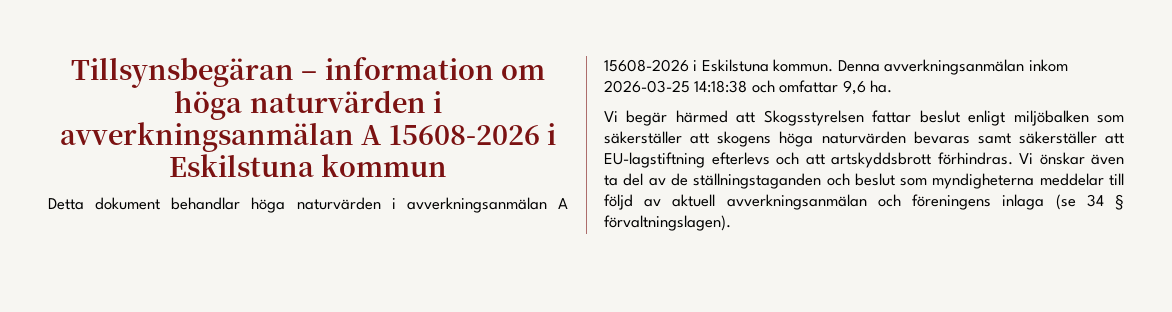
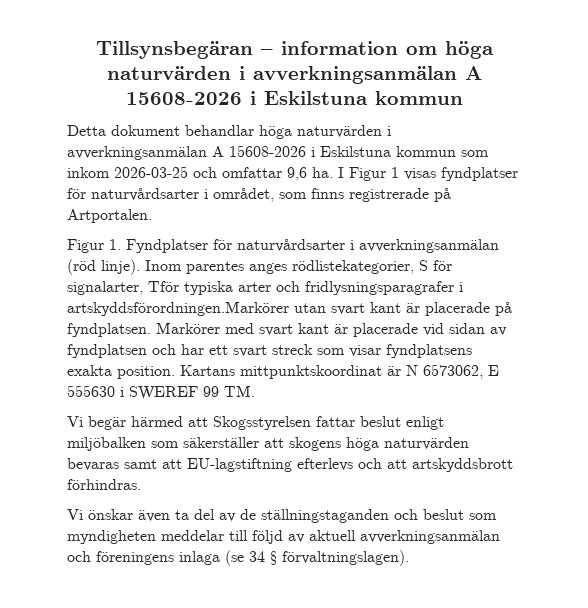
- Detta dokument behandlar höga naturvärden i avverkningsanmälan A 15608-2026 i Eskilstuna kommun. Denna avverkningsanmälan inkom 2026-03-25 14:18:38 och omfattar 9,6 ha.
+ Detta dokument behandlar höga naturvärden i avverkningsanmälan A 15608-2026 i Eskilstuna kommun som inkom 2026-03-25 och omfattar 9,6 ha. I Figur 1 visas fyndplatser för naturvårdsarter i området, som finns registrerade på Artportalen.
+ Figur 1. Fyndplatser för naturvårdsarter i avverkningsanmälan (röd linje). Inom parentes anges rödlistekategorier, S för signalarter, Tför typiska arter och fridlysningsparagrafer i artskyddsförordningen.Markörer utan svart kant är placerade på fyndplatsen. Markörer med svart kant är placerade vid sidan av fyndplatsen och har ett svart streck som visar fyndplatsens exakta position. Kartans mittpunktskoordinat är N 6573062, E 555630 i SWEREF 99 TM.
- Vi begär härmed att Skogsstyrelsen fattar beslut enligt miljöbalken som säkerställer att skogens höga naturvärden bevaras samt säkerställer att EU-lagstiftning efterlevs och att artskyddsbrott förhindras. Vi önskar även ta del av de ställningstaganden och beslut som myndigheterna meddelar till följd av aktuell avverkningsanmälan och föreningens inlaga (se 34 § förvaltningslagen).
+ Vi begär härmed att Skogsstyrelsen fattar beslut enligt miljöbalken som säkerställer att skogens höga naturvärden bevaras samt att EU-lagstiftning efterlevs och att artskyddsbrott förhindras.
+ Vi önskar även ta del av de ställningstaganden och beslut som myndigheten meddelar till följd av aktuell avverkningsanmälan och föreningens inlaga (se 34 § förvaltningslagen).

